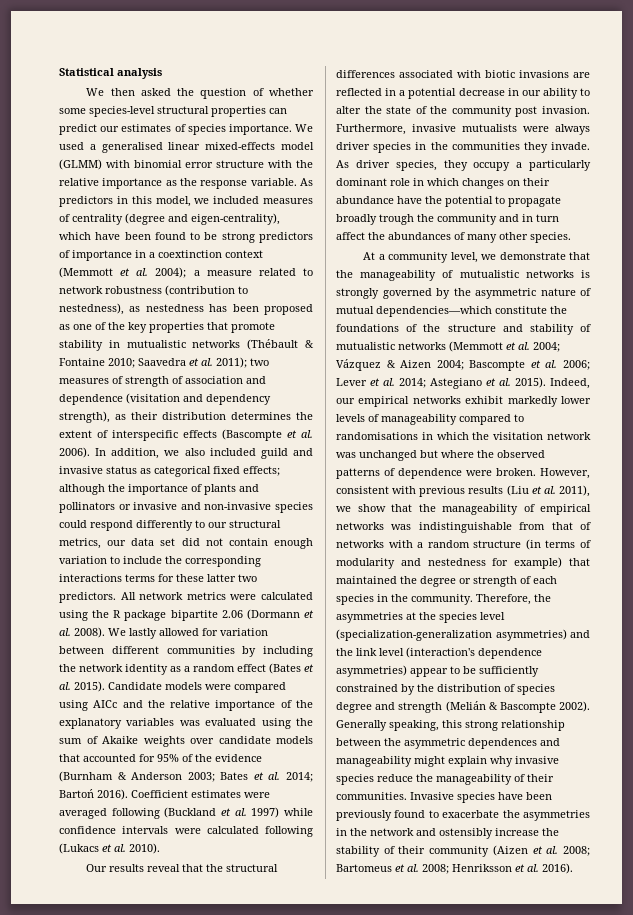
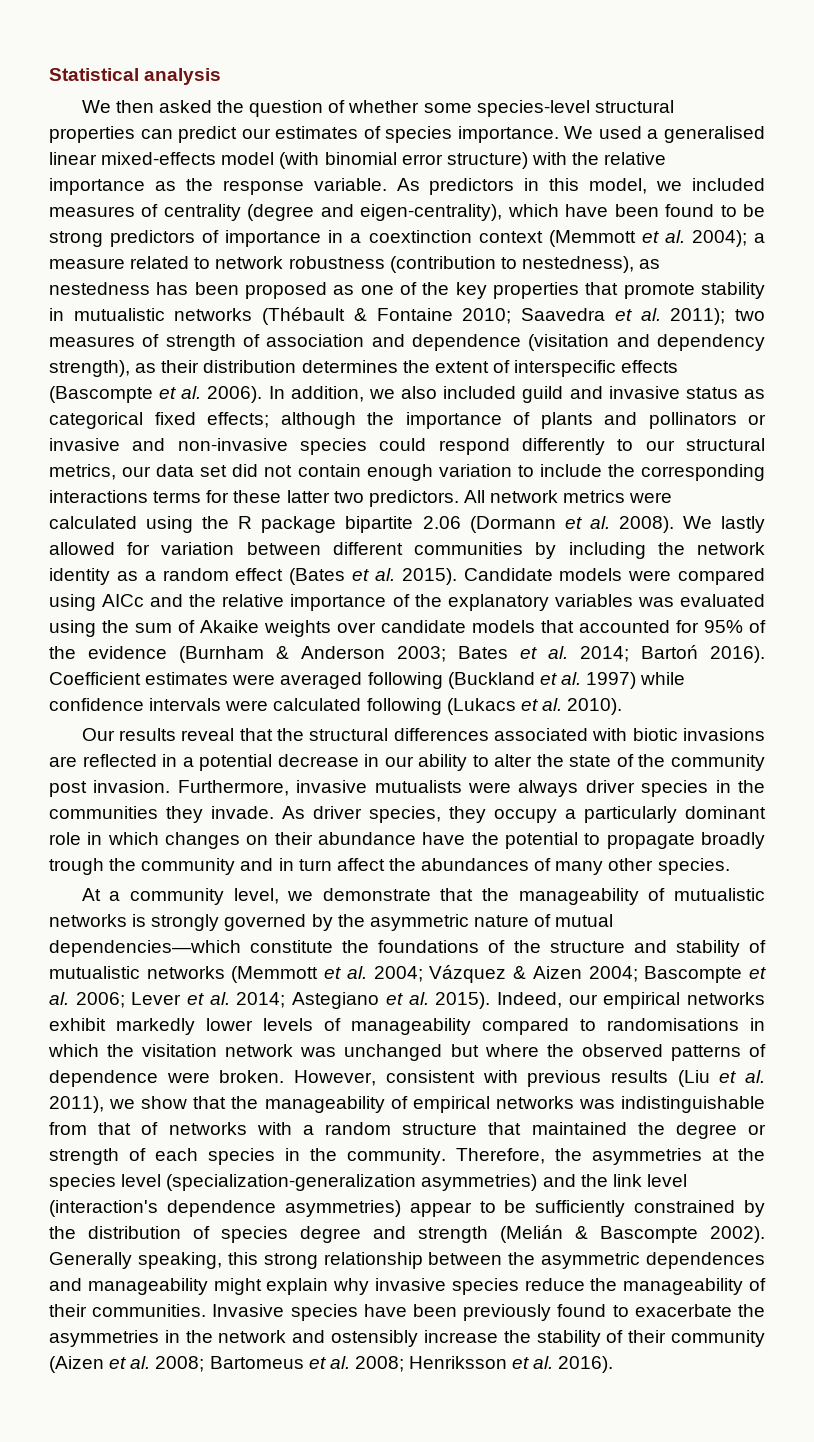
- We used a generalised linear mixed-effects model (GLMM) with binomial error structure with the relative importance as the response variable.
+ We used a generalised linear mixed-effects model (with binomial error structure) with the relative importance as the response variable.
- However, consistent with previous results (Liu et al. 2011), we show that the manageability of empirical networks was indistinguishable from that of networks with a random structure (in terms of modularity and nestedness for example) that maintained the degree or strength of each species in the community.
+ However, consistent with previous results (Liu et al. 2011), we show that the manageability of empirical networks was indistinguishable from that of networks with a random structure that maintained the degree or strength of each species in the community.

